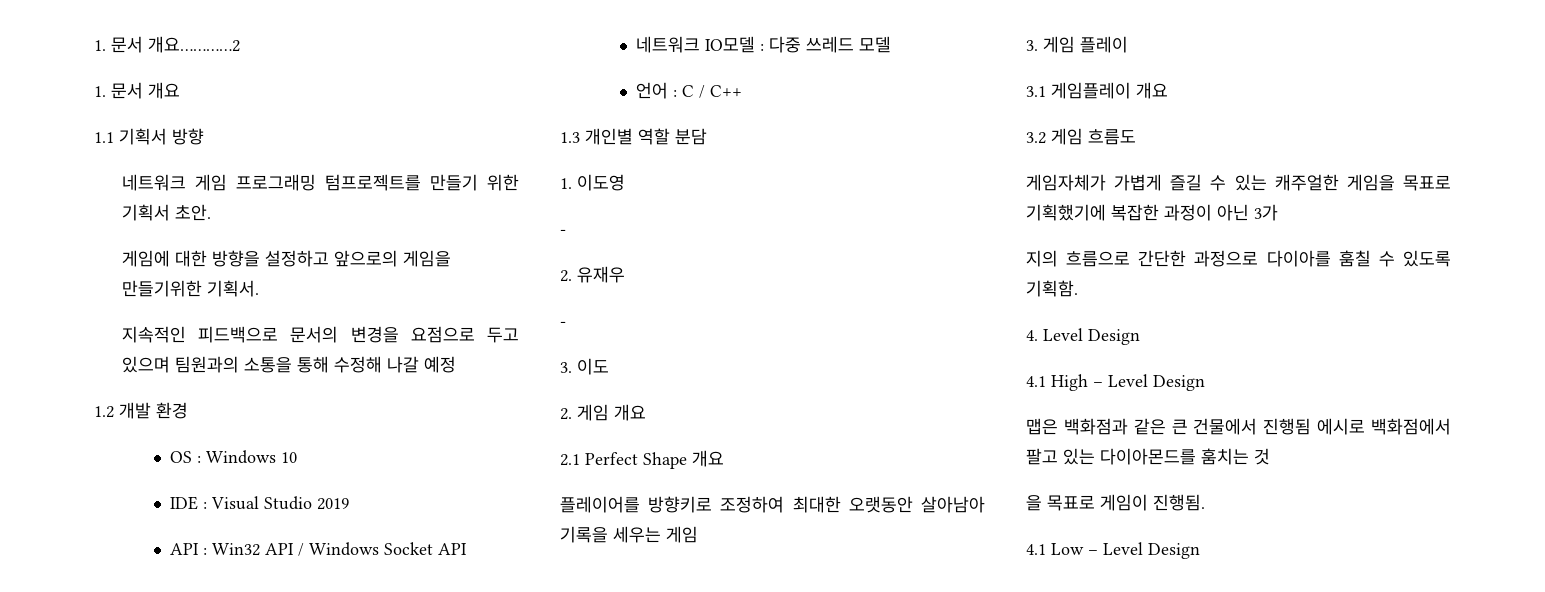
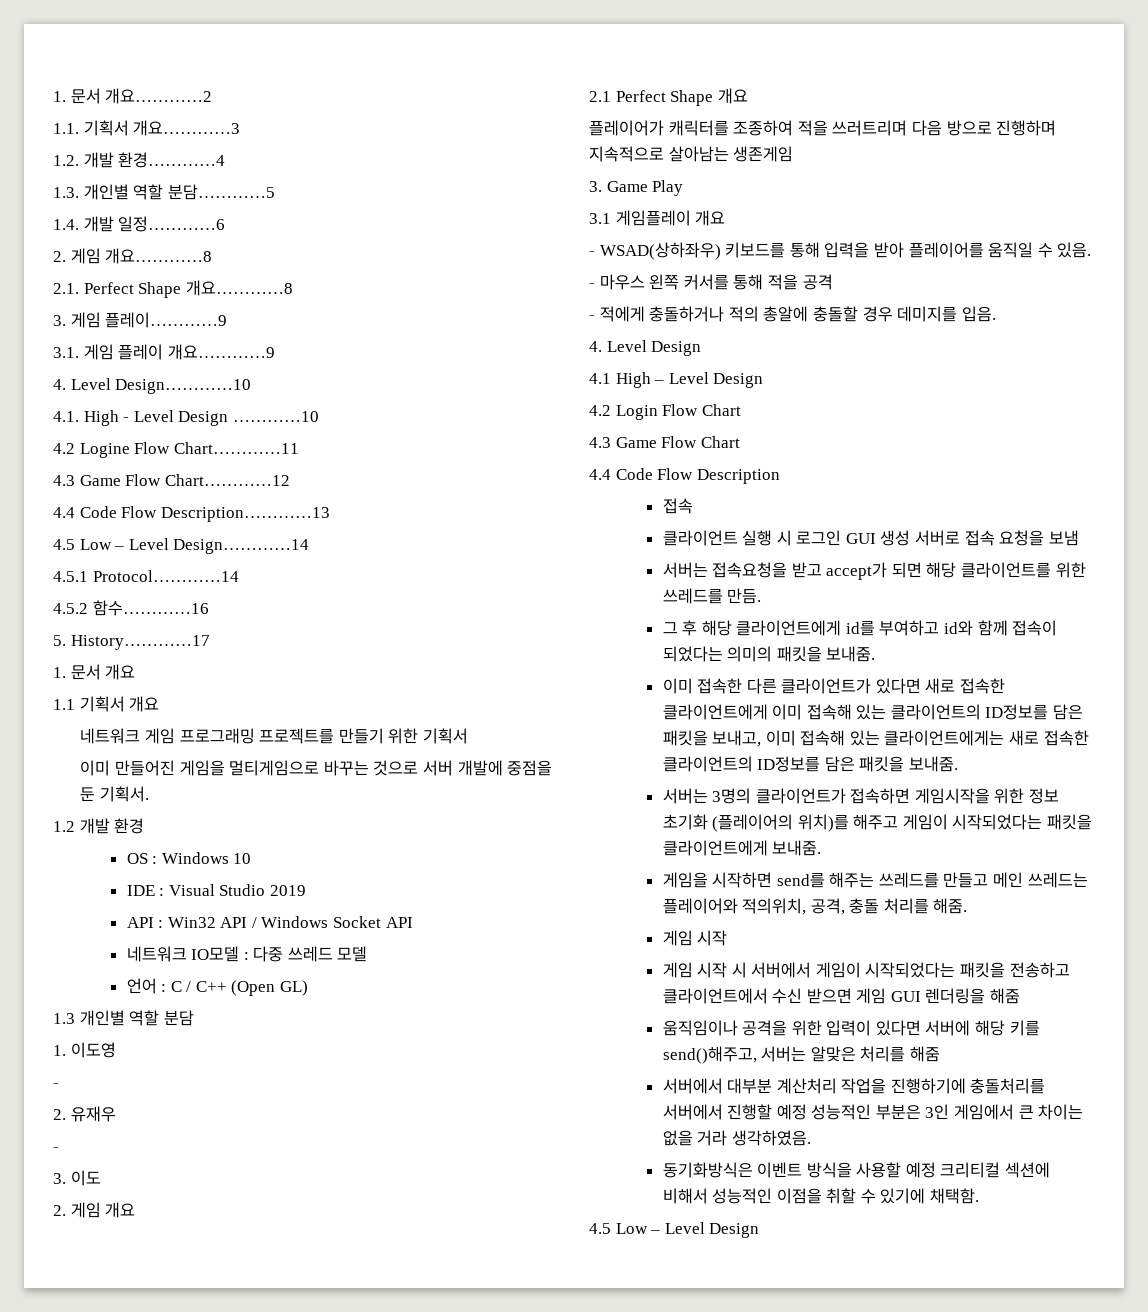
+ 1.1. 기획서 개요…………3
+ 1.2. 개발 환경…………4
+ 1.3. 개인별 역할 분담…………5
+ 1.4. 개발 일정…………6
+ 2. 게임 개요…………8
+ 2.1. Perfect Shape 개요…………8
+ 3. 게임 플레이…………9
+ 3.1. 게임 플레이 개요…………9
+ 4. Level Design…………10
+ 4.1. High - Level Design …………10
+ 4.2 Logine Flow Chart…………11
+ 4.3 Game Flow Chart…………12
+ 4.4 Code Flow Description…………13
+ 4.5 Low – Level Design…………14
+ 4.5.1 Protocol…………14
+ 4.5.2 함수…………16
+ 5. History…………17
- 1.1 기획서 방향
+ 1.1 기획서 개요
- 네트워크 게임 프로그래밍 텀프로젝트를 만들기 위한 기획서 초안.
- 게임에 대한 방향을 설정하고 앞으로의 게임을 만들기위한 기획서.
- 지속적인 피드백으로 문서의 변경을 요점으로 두고 있으며 팀원과의 소통을 통해 수정해 나갈 예정
+ 네트워크 게임 프로그래밍 프로젝트를 만들기 위한 기획서
+ 이미 만들어진 게임을 멀티게임으로 바꾸는 것으로 서버 개발에 중점을 둔 기획서.
- 언어 : C / C++
+ 언어 : C / C++ (Open GL)
- 플레이어를 방향키로 조정하여 최대한 오랫동안 살아남아 기록을 세우는 게임
- 3. 게임 플레이
+ 플레이어가 캐릭터를 조종하여 적을 쓰러트리며 다음 방으로 진행하며 지속적으로 살아남는 생존게임
+ 3. Game Play
- 3.2 게임 흐름도
- 게임자체가 가볍게 즐길 수 있는 캐주얼한 게임을 목표로 기획했기에 복잡한 과정이 아닌 3가
- 지의 흐름으로 간단한 과정으로 다이아를 훔칠 수 있도록 기획함.
+ - WSAD(상하좌우) 키보드를 통해 입력을 받아 플레이어를 움직일 수 있음.
+ - 마우스 왼쪽 커서를 통해 적을 공격
+ - 적에게 충돌하거나 적의 총알에 충돌할 경우 데미지를 입음.
- 맵은 백화점과 같은 큰 건물에서 진행됨 에시로 백화점에서 팔고 있는 다이아몬드를 훔치는 것
- 을 목표로 게임이 진행됨.
- 4.1 Low – Level Design
+ 4.2 Login Flow Chart
+ 4.3 Game Flow Chart
+ 4.4 Code Flow Description
+ 접속
+ 클라이언트 실행 시 로그인 GUI 생성 서버로 접속 요청을 보냄
+ 서버는 접속요청을 받고 accept가 되면 해당 클라이언트를 위한 쓰레드를 만듬.
+ 그 후 해당 클라이언트에게 id를 부여하고 id와 함께 접속이 되었다는 의미의 패킷을 보내줌.
+ 이미 접속한 다른 클라이언트가 있다면 새로 접속한 클라이언트에게 이미 접속해 있는 클라이언트의 ID정보를 담은 패킷을 보내고, 이미 접속해 있는 클라이언트에게는 새로 접속한 클라이언트의 ID정보를 담은 패킷을 보내줌.
+ 서버는 3명의 클라이언트가 접속하면 게임시작을 위한 정보 초기화 (플레이어의 위치)를 해주고 게임이 시작되었다는 패킷을 클라이언트에게 보내줌.
+ 게임을 시작하면 send를 해주는 쓰레드를 만들고 메인 쓰레드는 플레이어와 적의위치, 공격, 충돌 처리를 해줌.
+ 게임 시작
+ 게임 시작 시 서버에서 게임이 시작되었다는 패킷을 전송하고 클라이언트에서 수신 받으면 게임 GUI 렌더링을 해줌
+ 움직임이나 공격을 위한 입력이 있다면 서버에 해당 키를 send()해주고, 서버는 알맞은 처리를 해줌
+ 서버에서 대부분 계산처리 작업을 진행하기에 충돌처리를 서버에서 진행할 예정 성능적인 부분은 3인 게임에서 큰 차이는 없을 거라 생각하였음.
+ 동기화방식은 이벤트 방식을 사용할 예정 크리티컬 섹션에 비해서 성능적인 이점을 취할 수 있기에 채택함.
+ 4.5 Low – Level Design

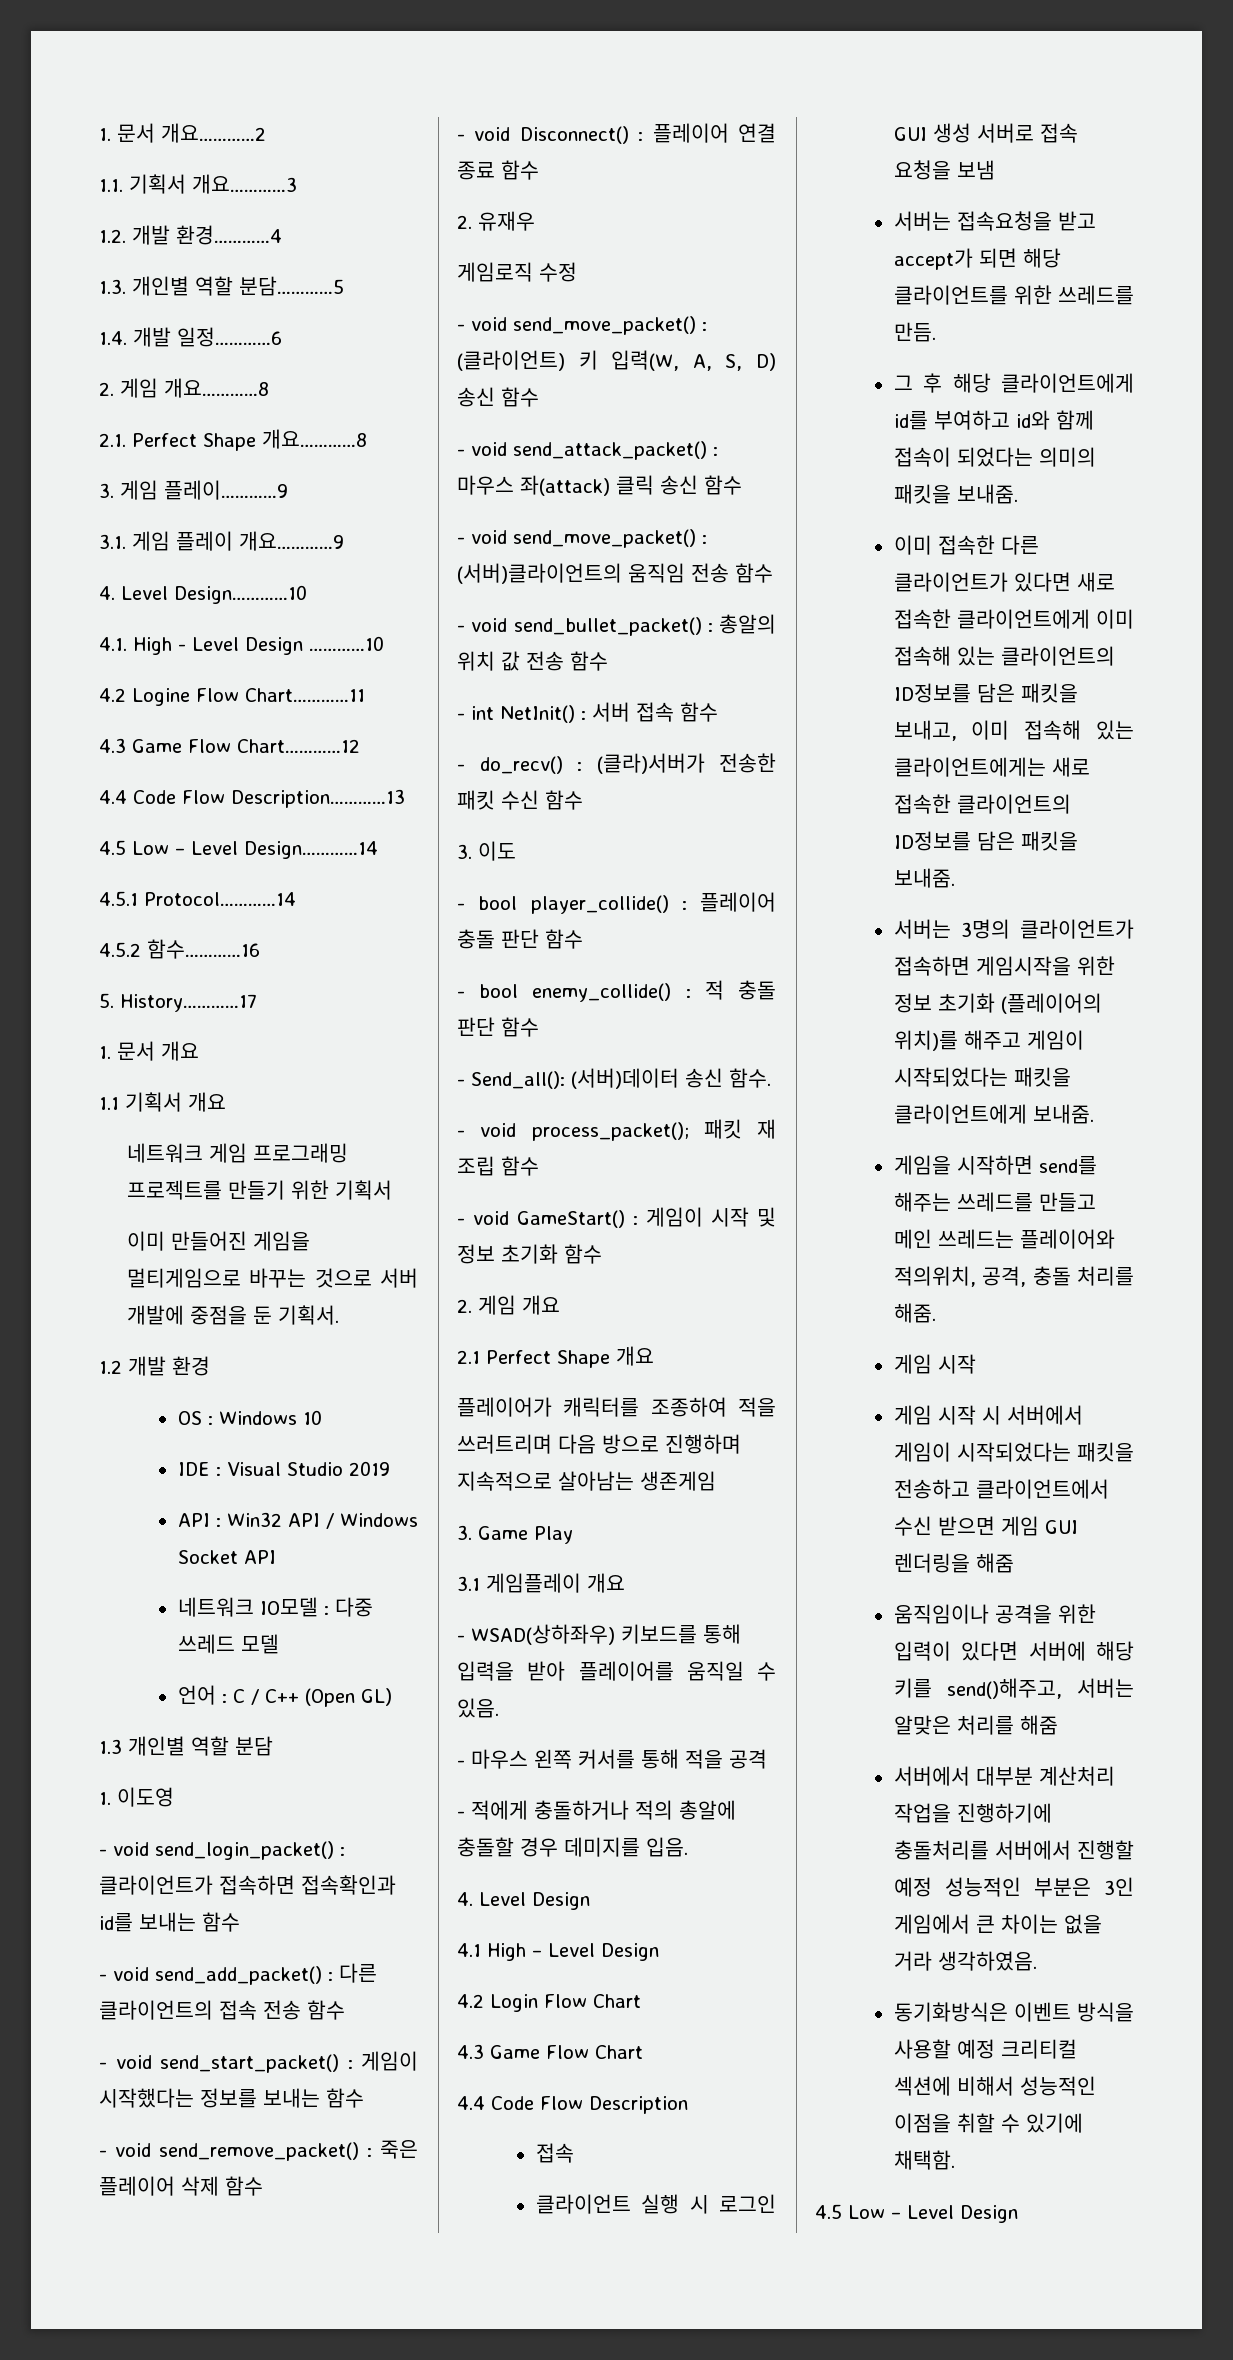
  1. 이도영
- -
+ - void send_login_packet() : 클라이언트가 접속하면 접속확인과 id를 보내는 함수
+ - void send_add_packet() : 다른 클라이언트의 접속 전송 함수
+ - void send_start_packet() : 게임이 시작했다는 정보를 보내는 함수
+ - void send_remove_packet() : 죽은 플레이어 삭제 함수
+ - void Disconnect() : 플레이어 연결 종료 함수
  2. 유재우
- -
+ 게임로직 수정
+ - void send_move_packet() : (클라이언트) 키 입력(W, A, S, D) 송신 함수
+ - void send_attack_packet() : 마우스 좌(attack) 클릭 송신 함수
+ - void send_move_packet() : (서버)클라이언트의 움직임 전송 함수
+ - void send_bullet_packet() : 총알의 위치 값 전송 함수
+ - int NetInit() : 서버 접속 함수
+ - do_recv() : (클라)서버가 전송한 패킷 수신 함수
  3. 이도
+ - bool player_collide() : 플레이어 충돌 판단 함수
+ - bool enemy_collide() : 적 충돌 판단 함수
+ - Send_all(): (서버)데이터 송신 함수.
+ - void process_packet(); 패킷 재 조립 함수
+ - void GameStart() : 게임이 시작 및 정보 초기화 함수

